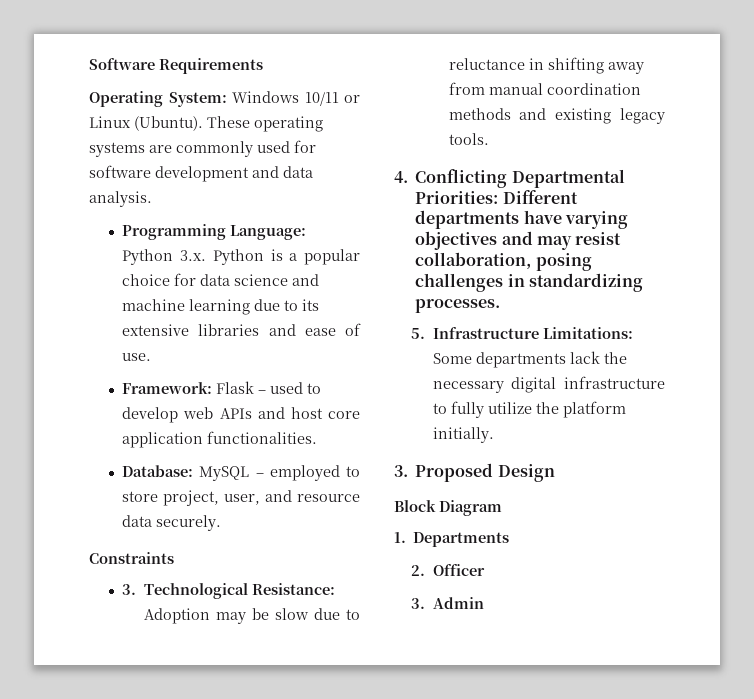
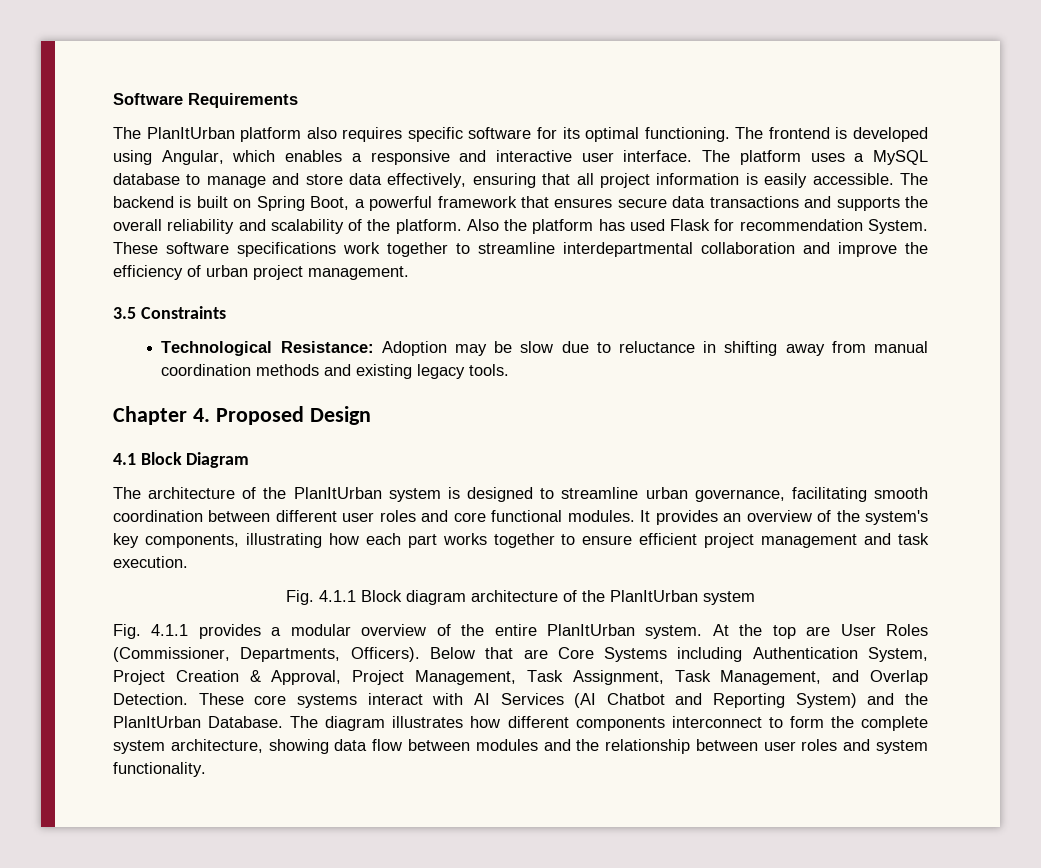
- Operating System: Windows 10/11 or Linux (Ubuntu). These operating systems are commonly used for software development and data analysis.
- Programming Language: Python 3.x. Python is a popular choice for data science and machine learning due to its extensive libraries and ease of use.
- Framework: Flask – used to develop web APIs and host core application functionalities.
- Database: MySQL – employed to store project, user, and resource data securely.
- Constraints
+ The PlanItUrban platform also requires specific software for its optimal functioning. The frontend is developed using Angular, which enables a responsive and interactive user interface. The platform uses a MySQL database to manage and store data effectively, ensuring that all project information is easily accessible. The backend is built on Spring Boot, a powerful framework that ensures secure data transactions and supports the overall reliability and scalability of the platform. Also the platform has used Flask for recommendation System. These software specifications work together to streamline interdepartmental collaboration and improve the efficiency of urban project management.
+ 3.5 Constraints
- 3. Technological Resistance: Adoption may be slow due to reluctance in shifting away from manual coordination methods and existing legacy tools.
+ Technological Resistance: Adoption may be slow due to reluctance in shifting away from manual coordination methods and existing legacy tools.
- 4. Conflicting Departmental Priorities: Different departments have varying objectives and may resist collaboration, posing challenges in standardizing processes.
- 5. Infrastructure Limitations: Some departments lack the necessary digital infrastructure to fully utilize the platform initially.
- 3. Proposed Design
+ Chapter 4. Proposed Design
- Block Diagram
+ 4.1 Block Diagram
- 1. Departments
- 2. Officer
- 3. Admin
+ The architecture of the PlanItUrban system is designed to streamline urban governance, facilitating smooth coordination between different user roles and core functional modules. It provides an overview of the system's key components, illustrating how each part works together to ensure efficient project management and task execution.
+ Fig. 4.1.1 Block diagram architecture of the PlanItUrban system
+ Fig. 4.1.1 provides a modular overview of the entire PlanItUrban system. At the top are User Roles (Commissioner, Departments, Officers). Below that are Core Systems including Authentication System, Project Creation & Approval, Project Management, Task Assignment, Task Management, and Overlap Detection. These core systems interact with AI Services (AI Chatbot and Reporting System) and the PlanItUrban Database. The diagram illustrates how different components interconnect to form the complete system architecture, showing data flow between modules and the relationship between user roles and system functionality.

